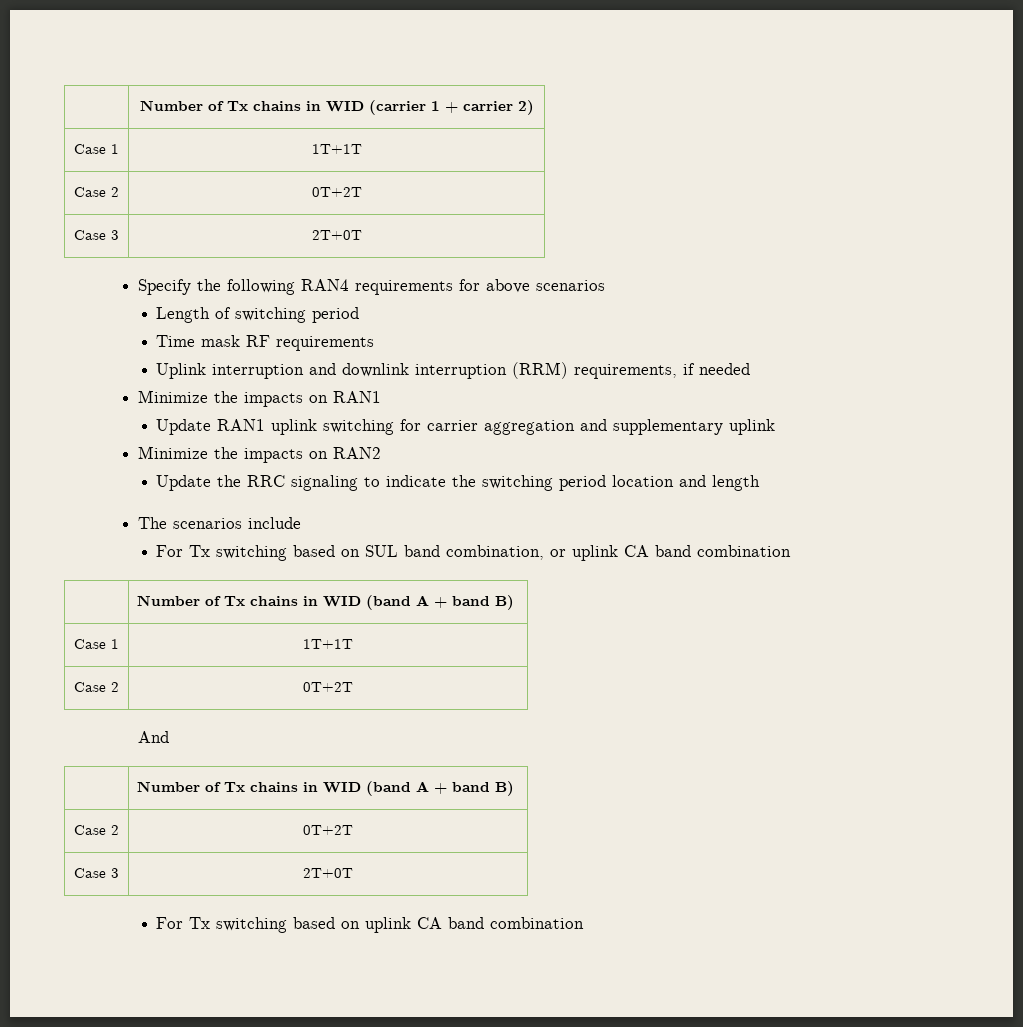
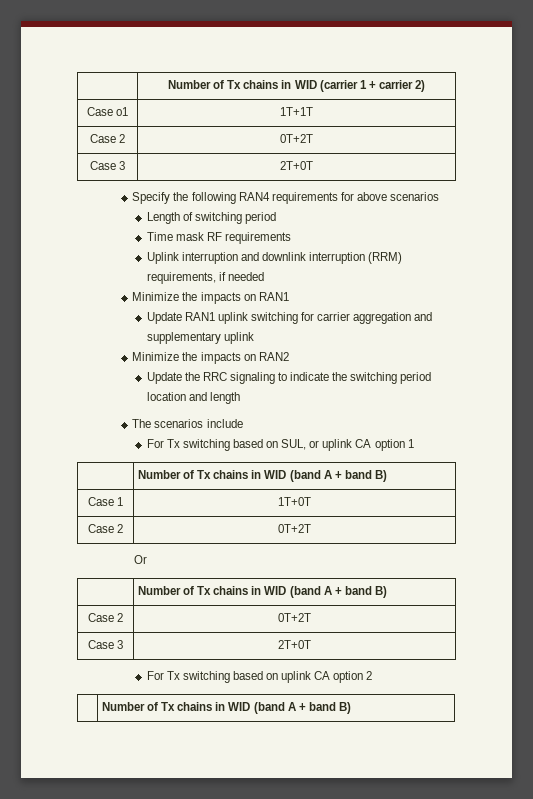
  | Number of Tx chains in WID (carrier 1 + carrier 2)
- Case 1 | 1T+1T
+ Case o1 | 1T+1T
- For Tx switching based on SUL band combination, or uplink CA band combination
+ For Tx switching based on SUL, or uplink CA option 1
  | Number of Tx chains in WID (band A + band B)
- Case 1 | 1T+1T
+ Case 1 | 1T+0T
  Case 2 | 0T+2T
- And
+ Or
- For Tx switching based on uplink CA band combination
+ For Tx switching based on uplink CA option 2
+ | Number of Tx chains in WID (band A + band B)

